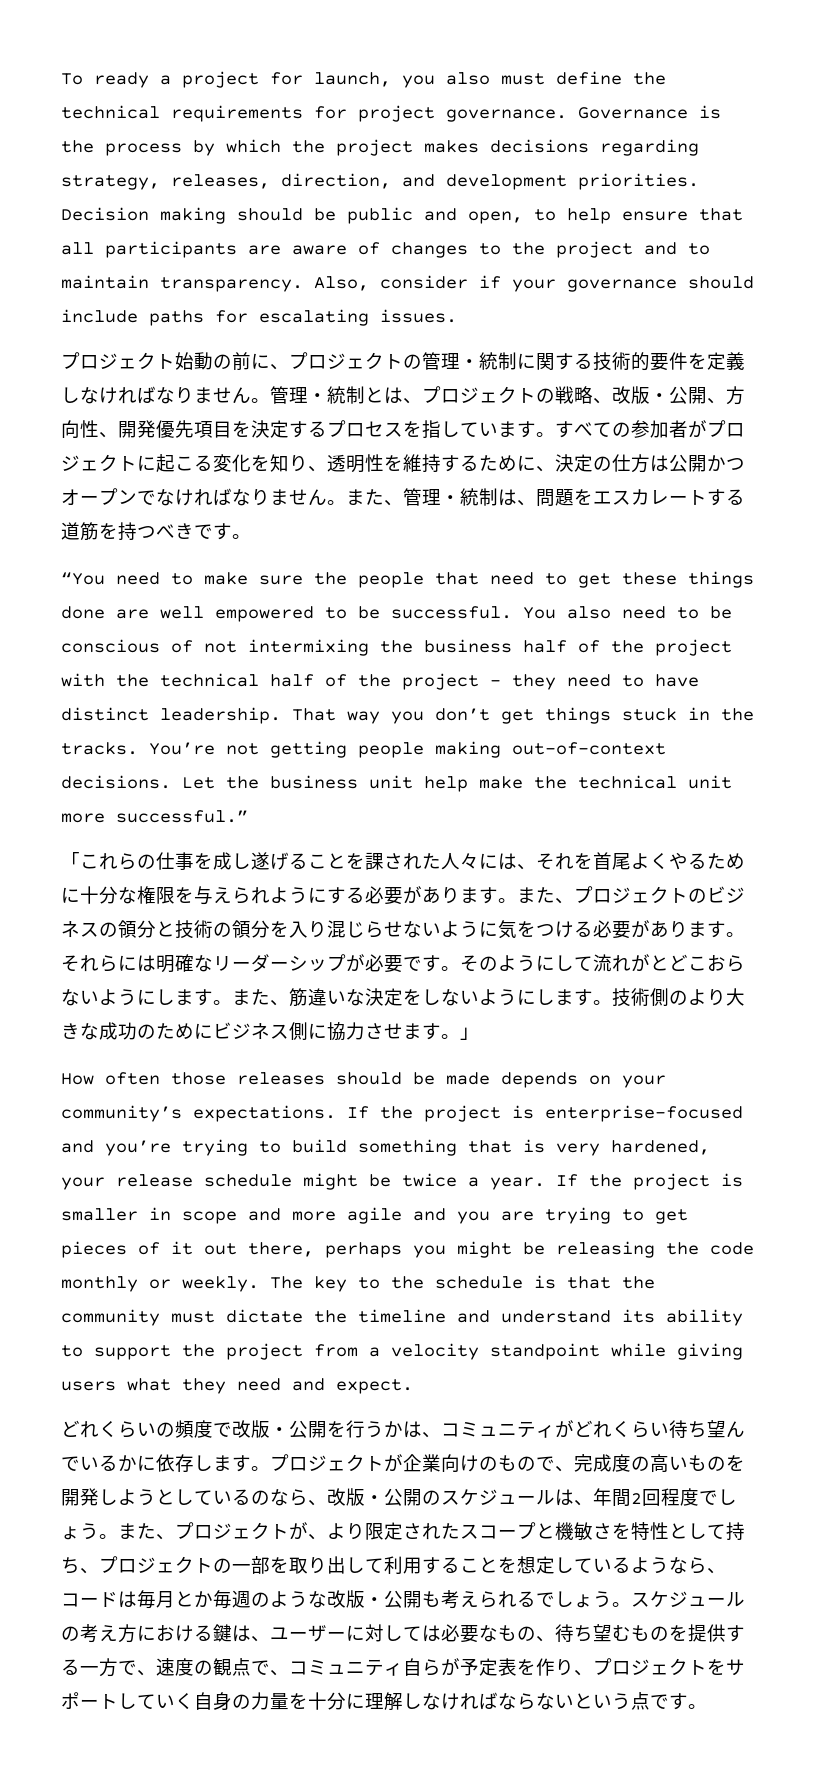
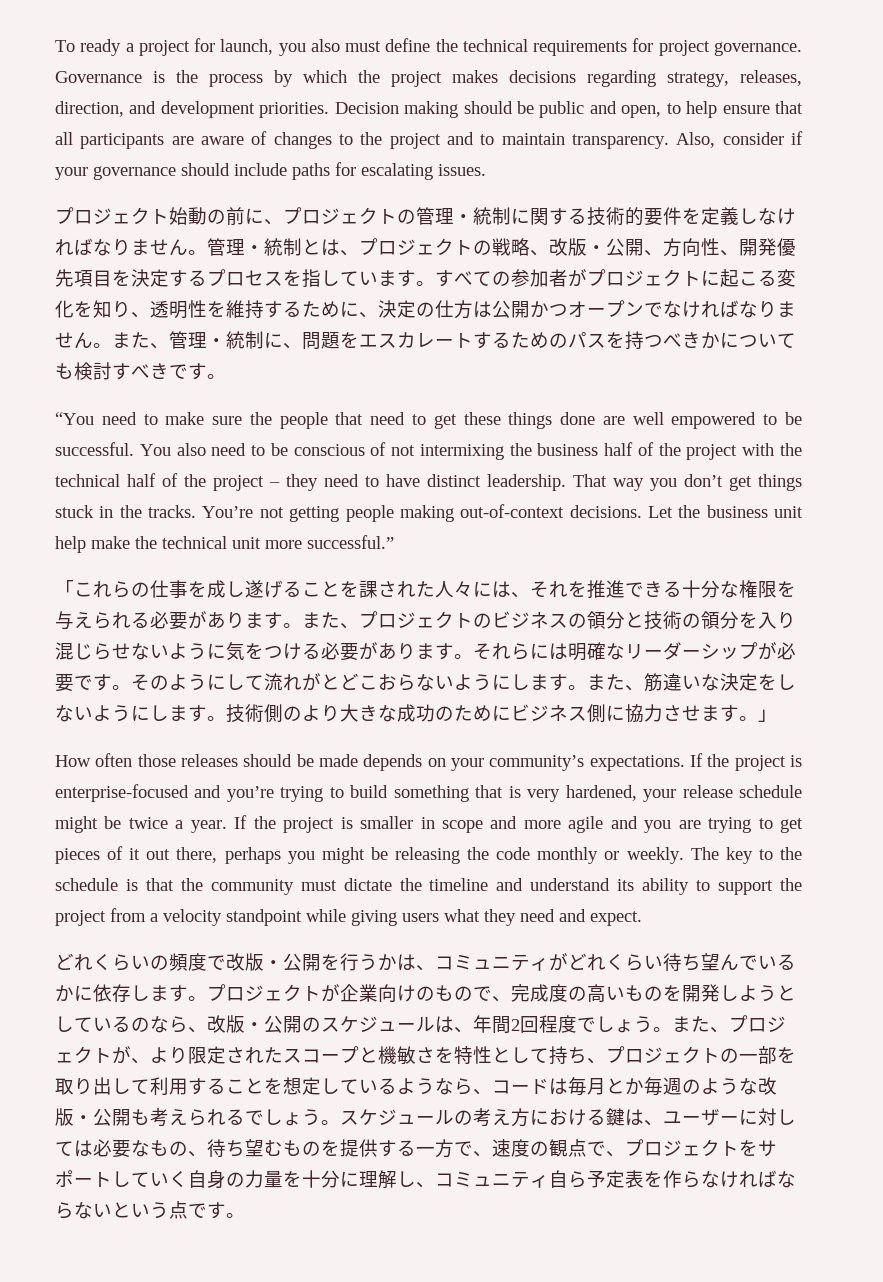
- また、管理・統制は、問題をエスカレートする道筋を持つべきです。
+ また、管理・統制に、問題をエスカレートするためのパスを持つべきかについても検討すべきです。
- 「これらの仕事を成し遂げることを課された人々には、それを首尾よくやるために十分な権限を与えられようにする必要があります。
+ 「これらの仕事を成し遂げることを課された人々には、それを推進できる十分な権限を与えられる必要があります。
- スケジュールの考え方における鍵は、ユーザーに対しては必要なもの、待ち望むものを提供する一方で、速度の観点で、コミュニティ自らが予定表を作り、プロジェクトをサポートしていく自身の力量を十分に理解しなければならないという点です。
+ スケジュールの考え方における鍵は、ユーザーに対しては必要なもの、待ち望むものを提供する一方で、速度の観点で、プロジェクトをサポートしていく自身の力量を十分に理解し、コミュニティ自ら予定表を作らなければならないという点です。

